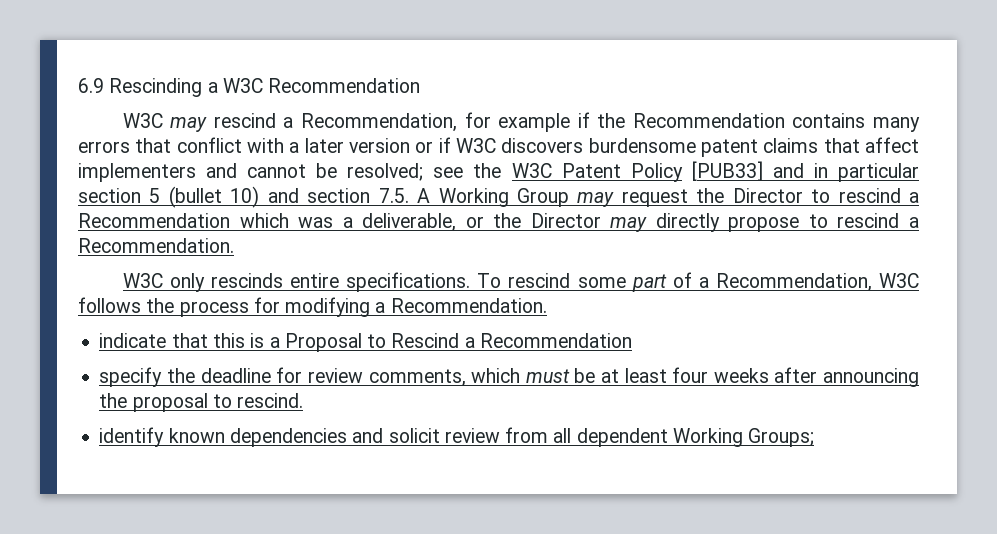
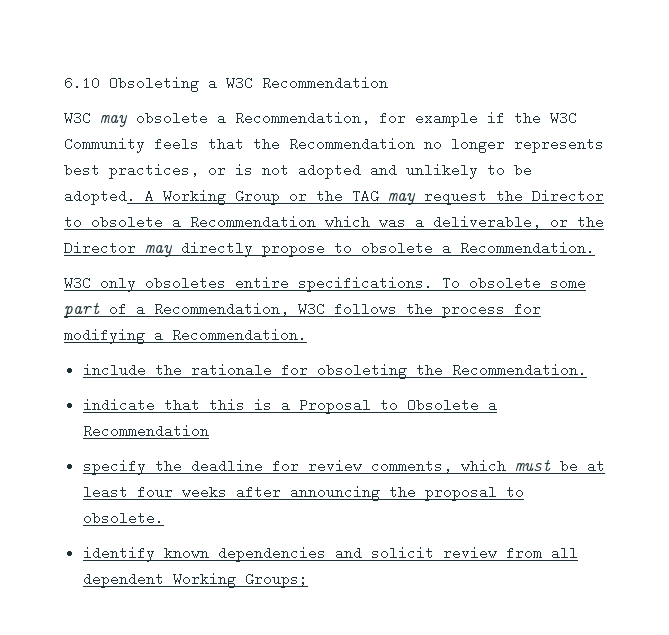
- 6.9 Rescinding a W3C Recommendation
+ 6.10 Obsoleting a W3C Recommendation
- W3C may rescind a Recommendation, for example if the Recommendation contains many errors that conflict with a later version or if W3C discovers burdensome patent claims that affect implementers and cannot be resolved; see the W3C Patent Policy [PUB33] and in particular section 5 (bullet 10) and section 7.5. A Working Group may request the Director to rescind a Recommendation which was a deliverable, or the Director may directly propose to rescind a Recommendation.
+ W3C may obsolete a Recommendation, for example if the W3C Community feels that the Recommendation no longer represents best practices, or is not adopted and unlikely to be adopted. A Working Group or the TAG may request the Director to obsolete a Recommendation which was a deliverable, or the Director may directly propose to obsolete a Recommendation.
- W3C only rescinds entire specifications.
+ W3C only obsoletes entire specifications.
- To rescind some part of a Recommendation, W3C follows the process for modifying a Recommendation.
+ To obsolete some part of a Recommendation, W3C follows the process for modifying a Recommendation.
+ include the rationale for obsoleting the Recommendation.
- indicate that this is a Proposal to Rescind a Recommendation
+ indicate that this is a Proposal to Obsolete a Recommendation
- specify the deadline for review comments, which must be at least four weeks after announcing the proposal to rescind.
+ specify the deadline for review comments, which must be at least four weeks after announcing the proposal to obsolete.

